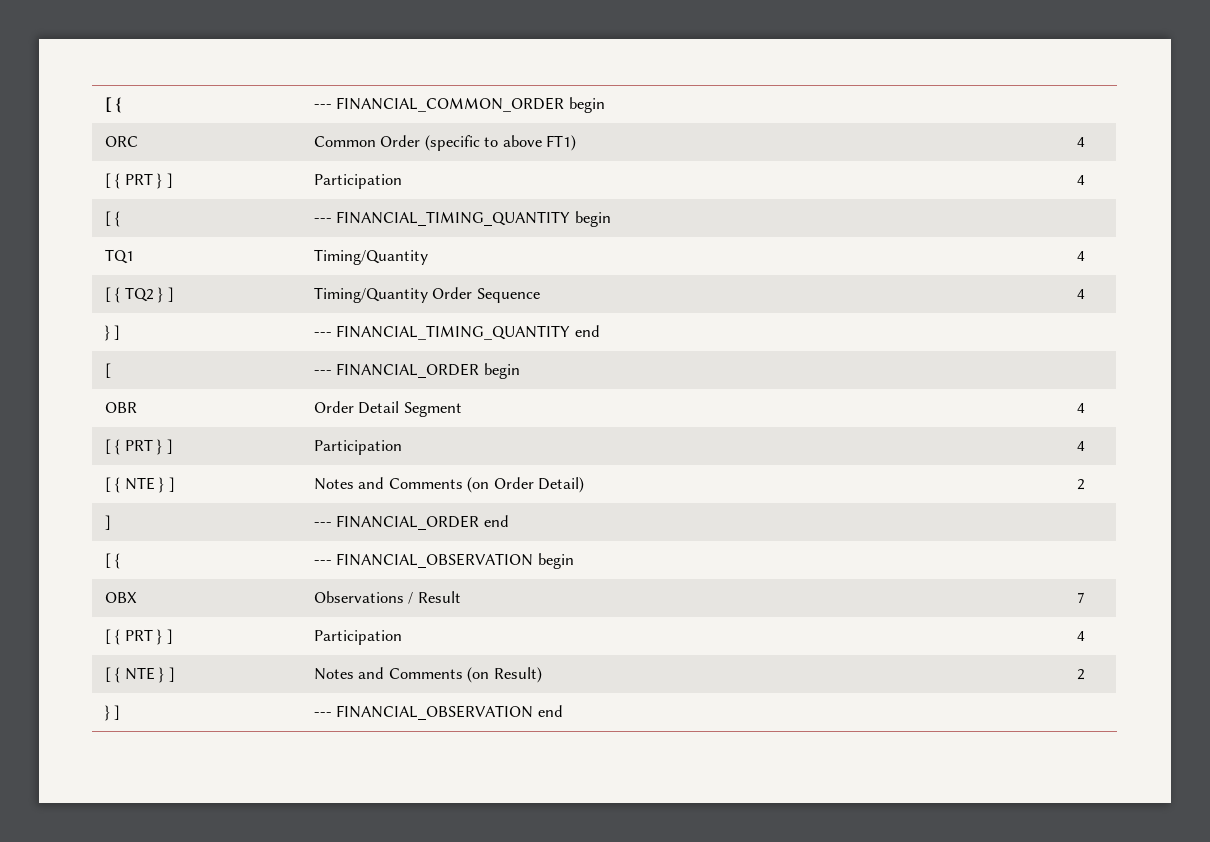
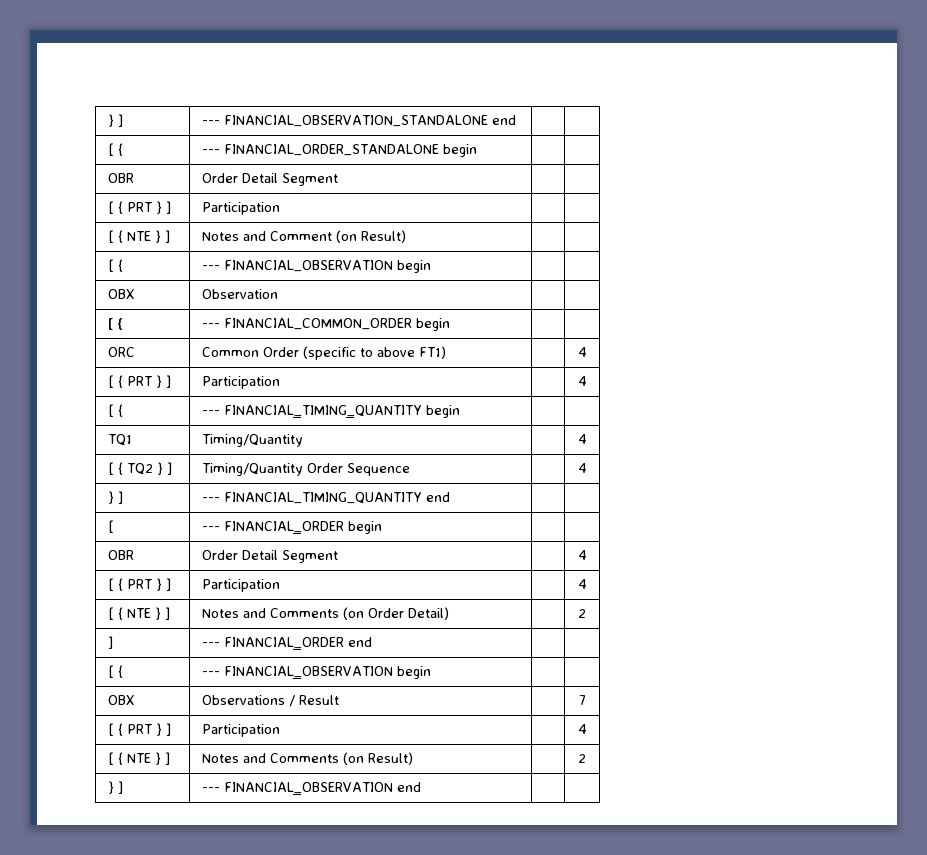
+ } ] | --- FINANCIAL_OBSERVATION_STANDALONE end | |
+ [ { | --- FINANCIAL_ORDER_STANDALONE begin | |
+ OBR | Order Detail Segment | |
+ [ { PRT } ] | Participation | |
+ [ { NTE } ] | Notes and Comment (on Result) | |
+ [ { | --- FINANCIAL_OBSERVATION begin | |
+ OBX | Observation | |

